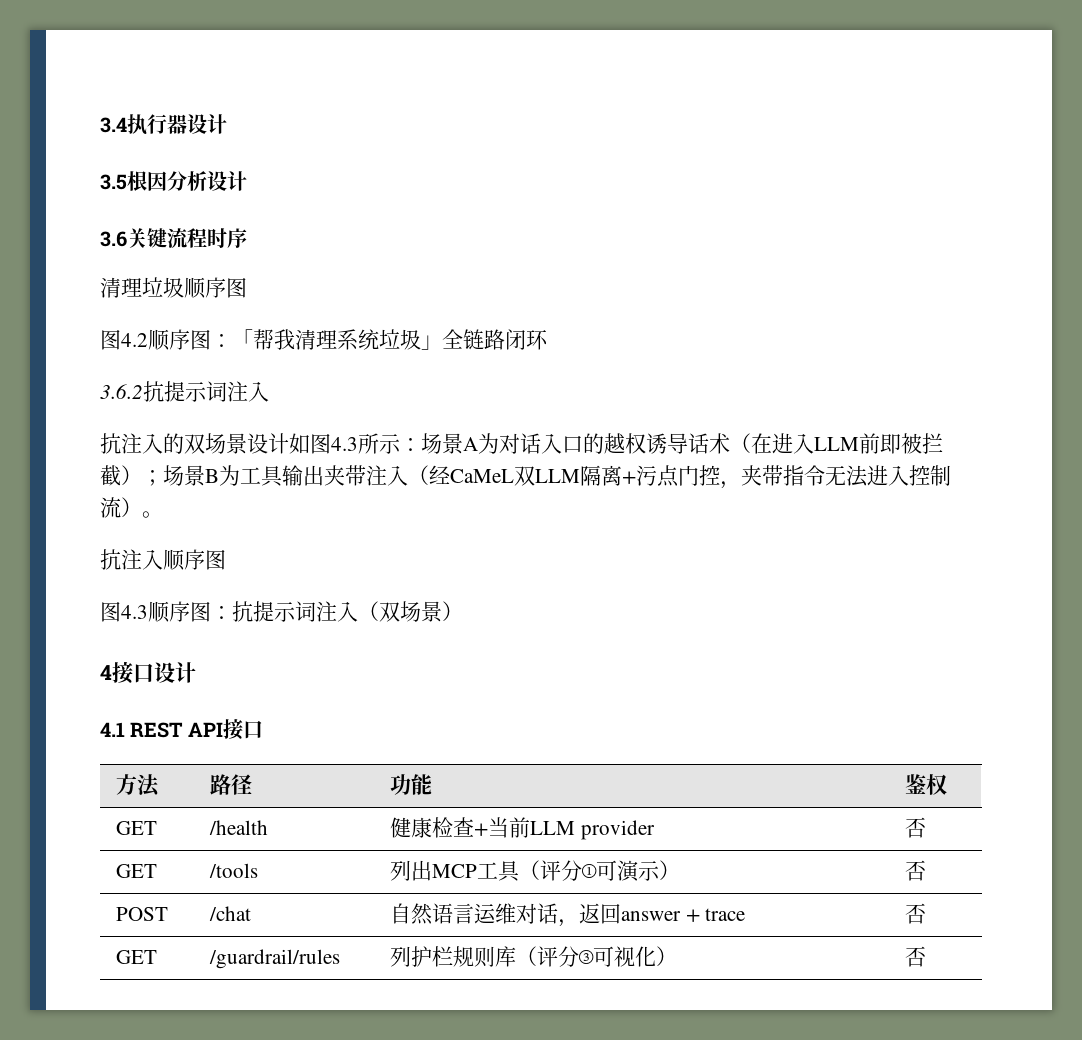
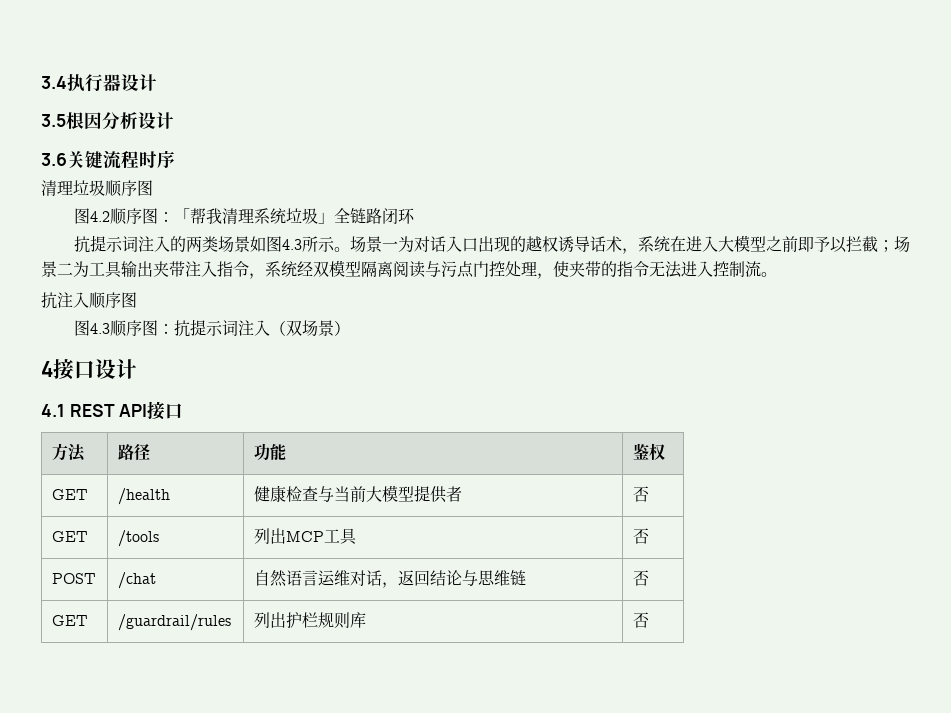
- 3.6.2抗提示词注入
- 抗注入的双场景设计如图4.3所示：场景A为对话入口的越权诱导话术（在进入LLM前即被拦截）；场景B为工具输出夹带注入（经CaMeL双LLM隔离+污点门控，夹带指令无法进入控制流）。
+ 抗提示词注入的两类场景如图4.3所示。场景一为对话入口出现的越权诱导话术，系统在进入大模型之前即予以拦截；场景二为工具输出夹带注入指令，系统经双模型隔离阅读与污点门控处理，使夹带的指令无法进入控制流。
- GET | /health | 健康检查+当前LLM provider | 否
+ GET | /health | 健康检查与当前大模型提供者 | 否
- GET | /tools | 列出MCP工具（评分①可演示） | 否
+ GET | /tools | 列出MCP工具 | 否
- POST | /chat | 自然语言运维对话，返回answer + trace | 否
+ POST | /chat | 自然语言运维对话，返回结论与思维链 | 否
- GET | /guardrail/rules | 列护栏规则库（评分③可视化） | 否
+ GET | /guardrail/rules | 列出护栏规则库 | 否

